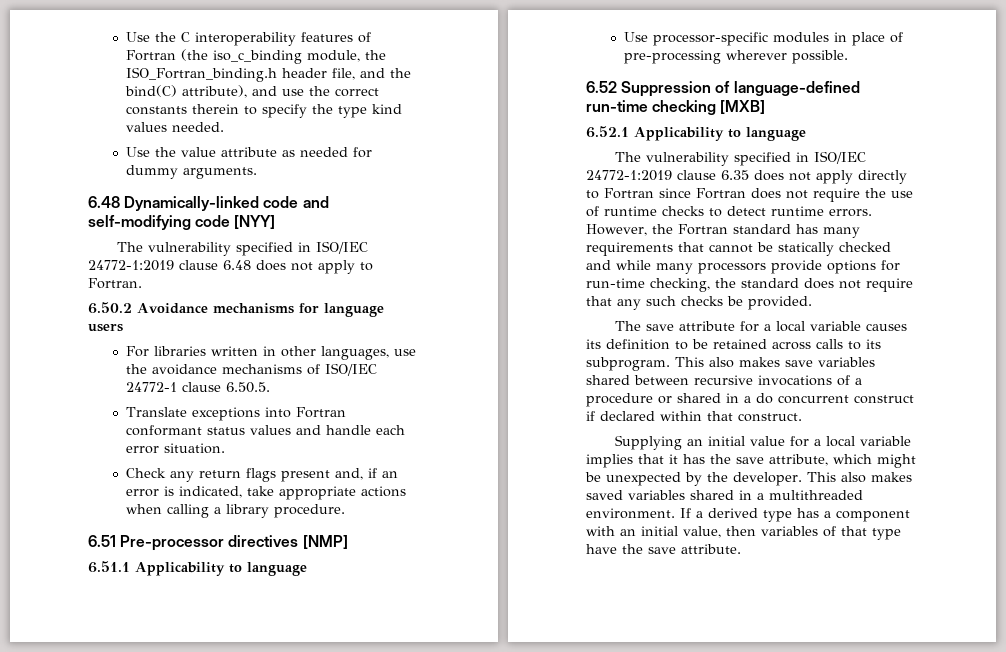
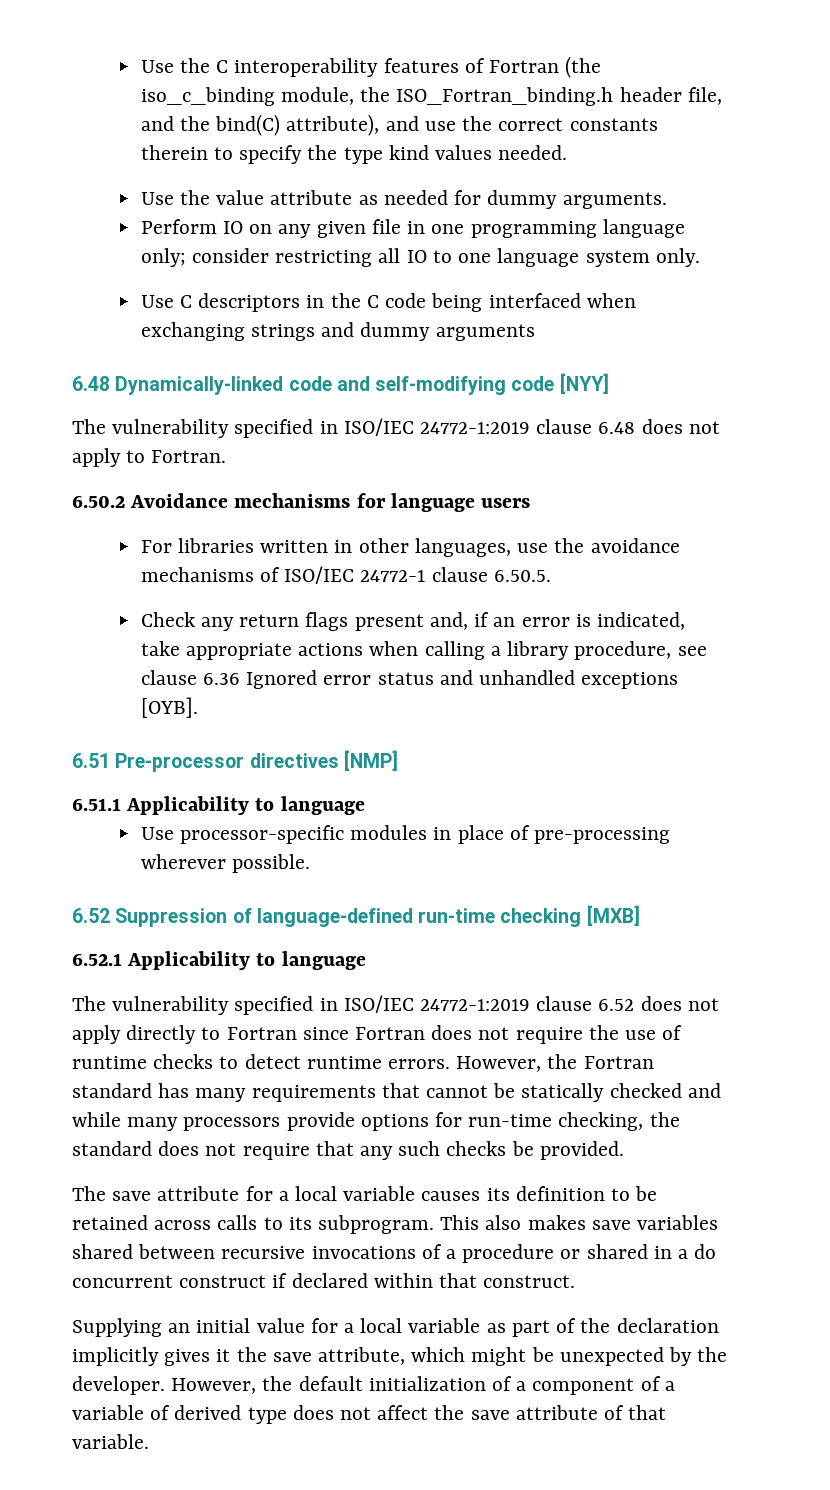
+ Perform IO on any given file in one programming language only; consider restricting all IO to one language system only.
+ Use C descriptors in the C code being interfaced when exchanging strings and dummy arguments
- Translate exceptions into Fortran conformant status values and handle each error situation.
- Check any return flags present and, if an error is indicated, take appropriate actions when calling a library procedure.
+ Check any return flags present and, if an error is indicated, take appropriate actions when calling a library procedure, see clause 6.36 Ignored error status and unhandled exceptions [OYB].
- The vulnerability specified in ISO/IEC 24772-1:2019 clause 6.35 does not apply directly to Fortran since Fortran does not require the use of runtime checks to detect runtime errors.
+ The vulnerability specified in ISO/IEC 24772-1:2019 clause 6.52 does not apply directly to Fortran since Fortran does not require the use of runtime checks to detect runtime errors.
- Supplying an initial value for a local variable implies that it has the save attribute, which might be unexpected by the developer.
+ Supplying an initial value for a local variable as part of the declaration implicitly gives it the save attribute, which might be unexpected by the developer.
- This also makes saved variables shared in a multithreaded environment. If a derived type has a component with an initial value, then variables of that type have the save attribute.
+ However, the default initialization of a component of a variable of derived type does not affect the save attribute of that variable.

